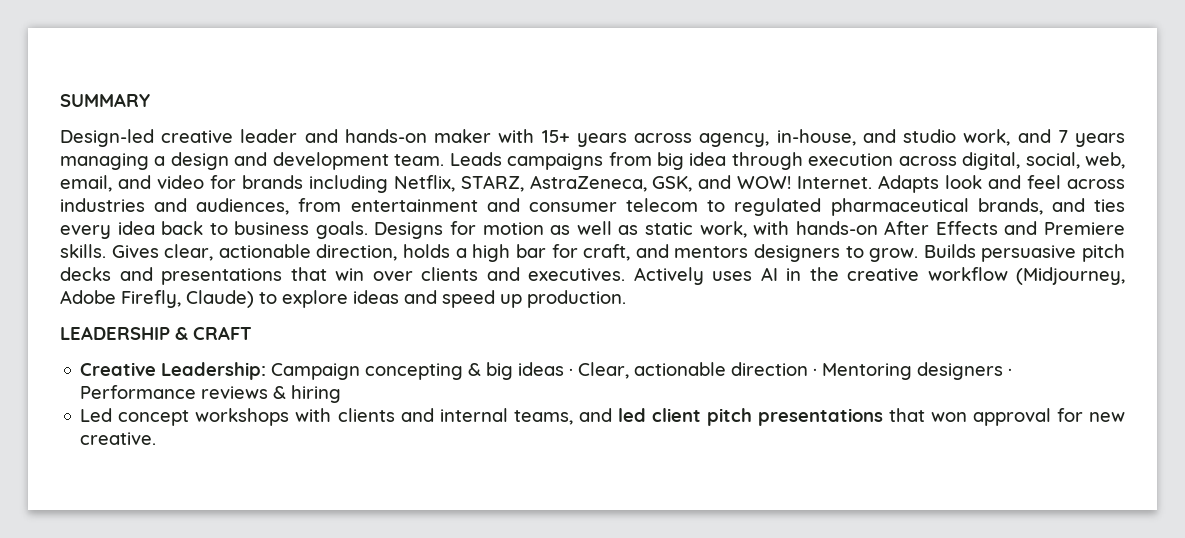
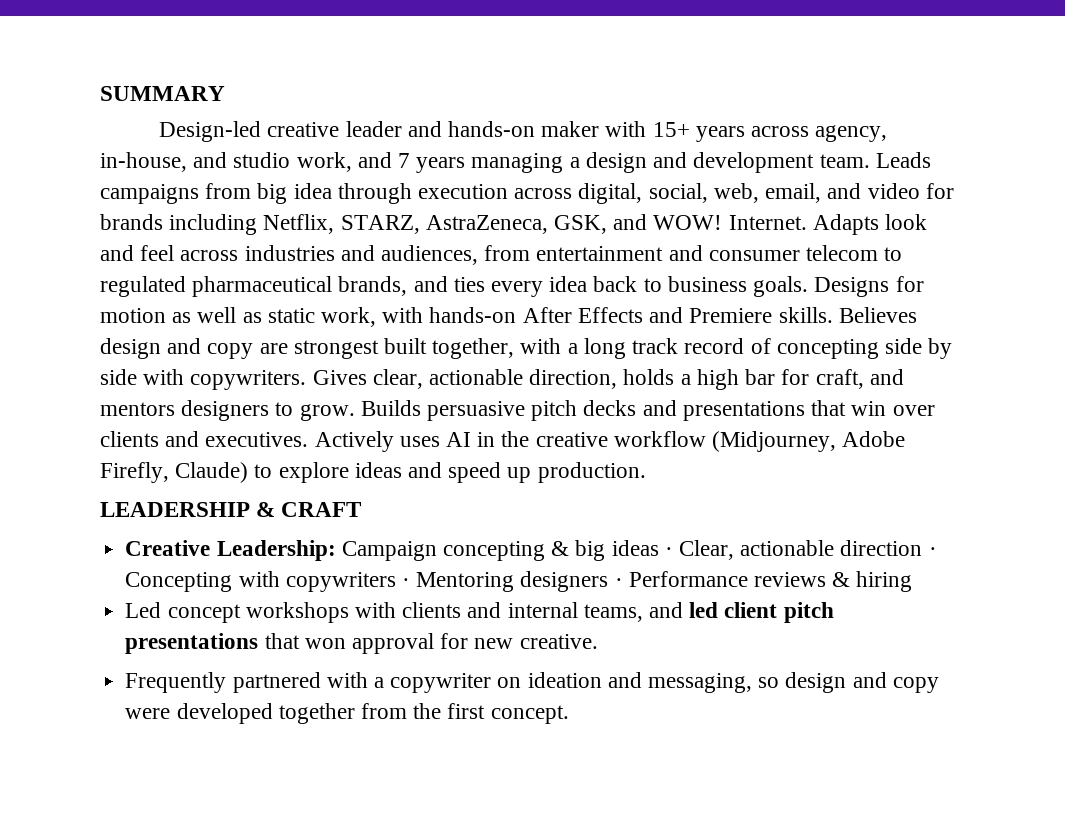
+ Believes design and copy are strongest built together, with a long track record of concepting side by side with copywriters.
- Creative Leadership: Campaign concepting & big ideas · Clear, actionable direction · Mentoring designers · Performance reviews & hiring
+ Creative Leadership: Campaign concepting & big ideas · Clear, actionable direction · Concepting with copywriters · Mentoring designers · Performance reviews & hiring
+ Frequently partnered with a copywriter on ideation and messaging, so design and copy were developed together from the first concept.

